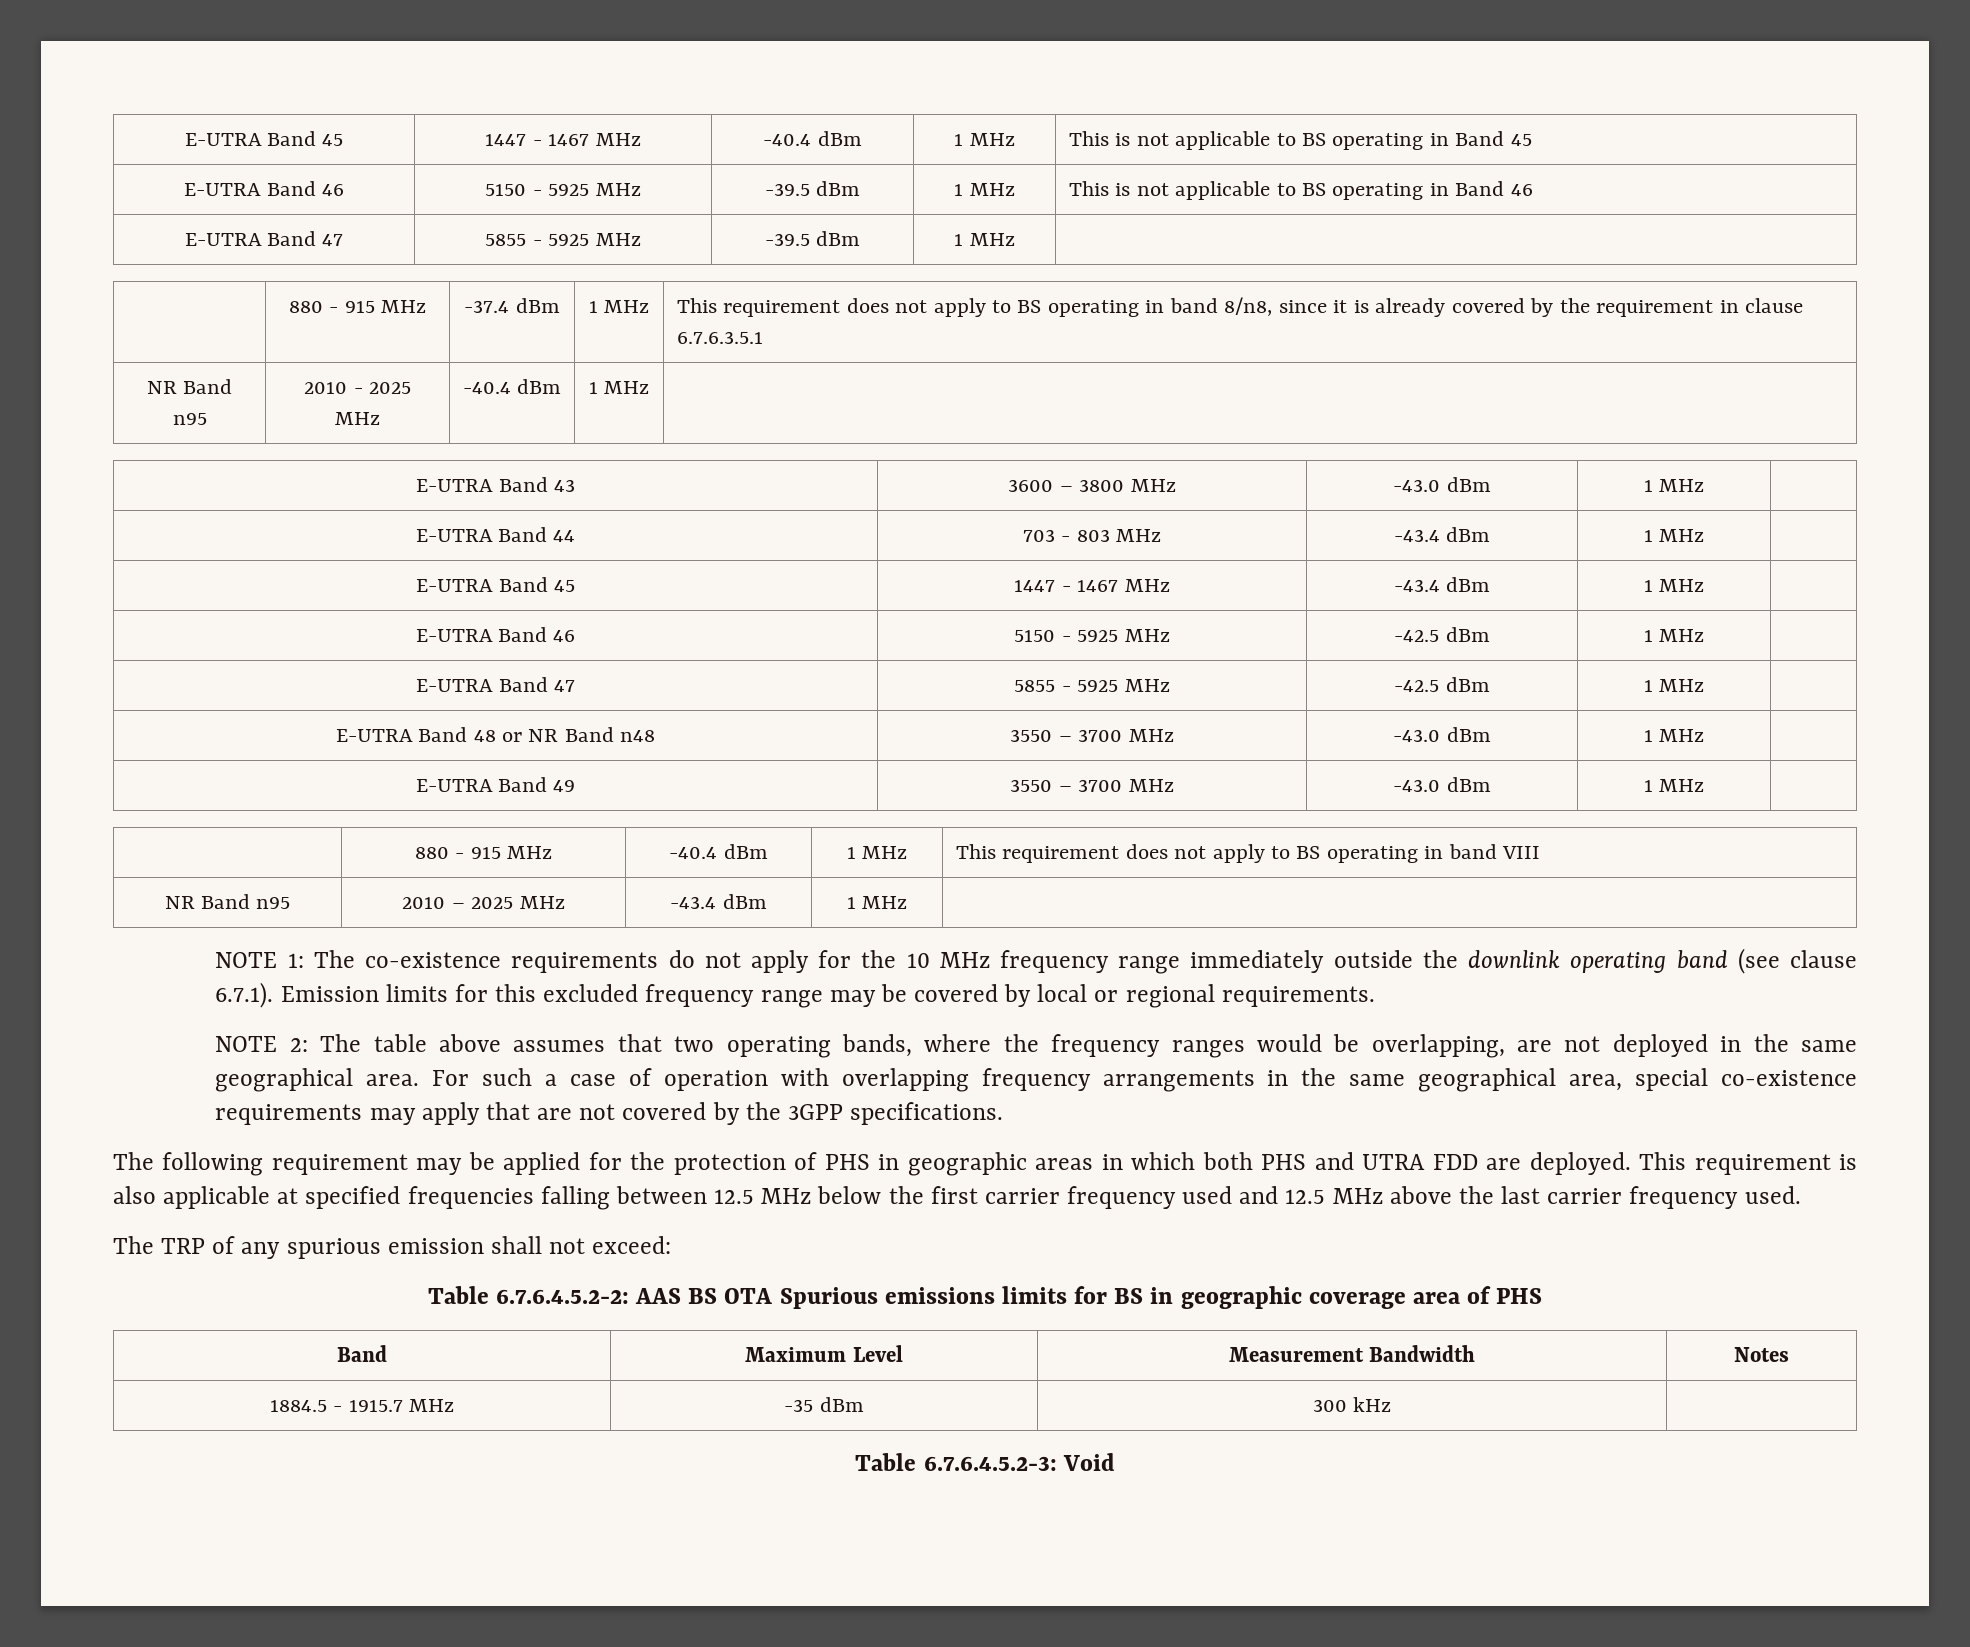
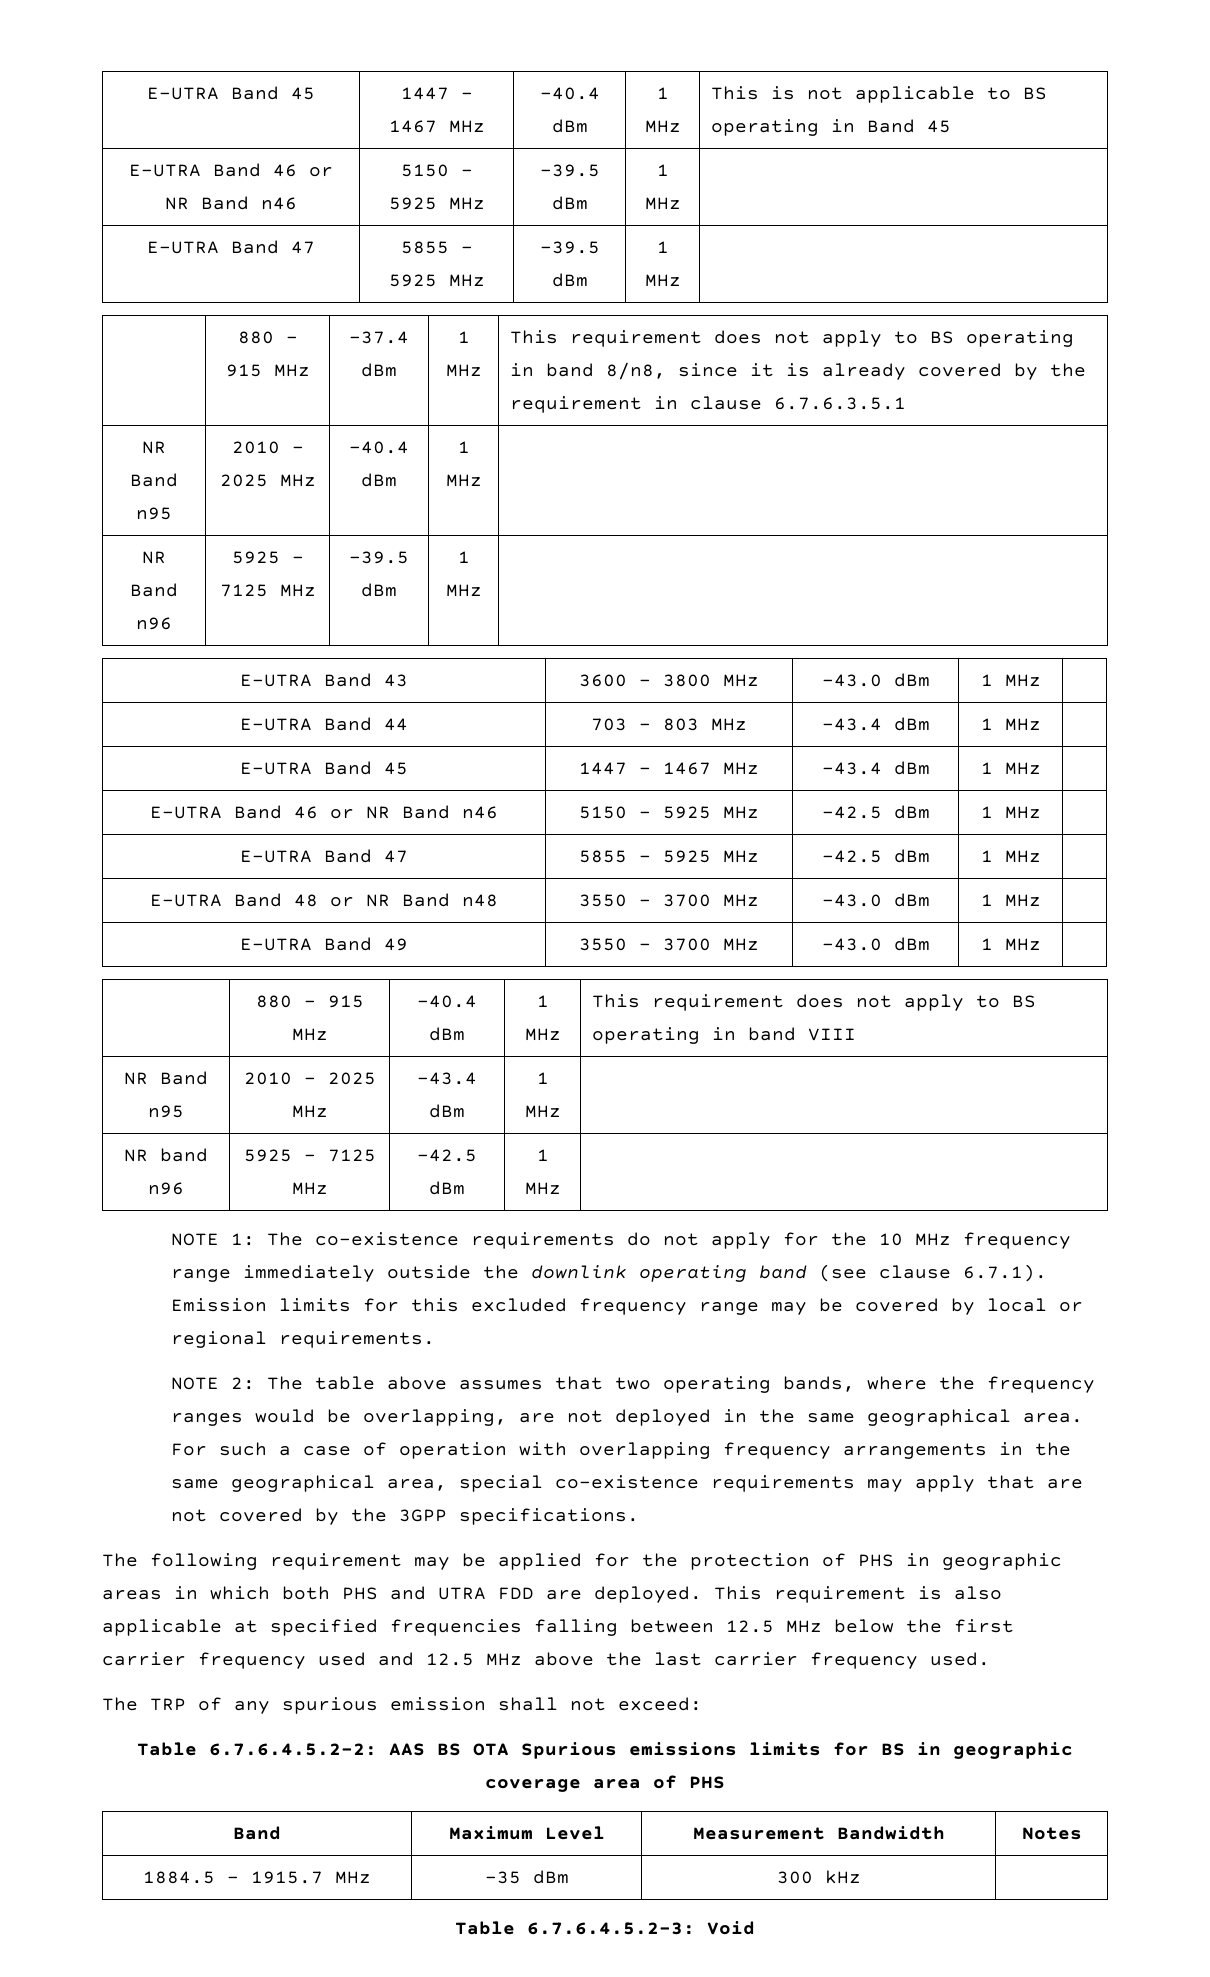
- E-UTRA Band 46 | 5150 - 5925 MHz | -39.5 dBm | 1 MHz | This is not applicable to BS operating in Band 46
+ E-UTRA Band 46 or NR Band n46 | 5150 - 5925 MHz | -39.5 dBm | 1 MHz |
+ NR Band n96 | 5925 - 7125 MHz | -39.5 dBm | 1 MHz |
- E-UTRA Band 46 | 5150 - 5925 MHz | -42.5 dBm | 1 MHz |
+ E-UTRA Band 46 or NR Band n46 | 5150 - 5925 MHz | -42.5 dBm | 1 MHz |
+ NR band n96 | 5925 – 7125 MHz | -42.5 dBm | 1 MHz |

